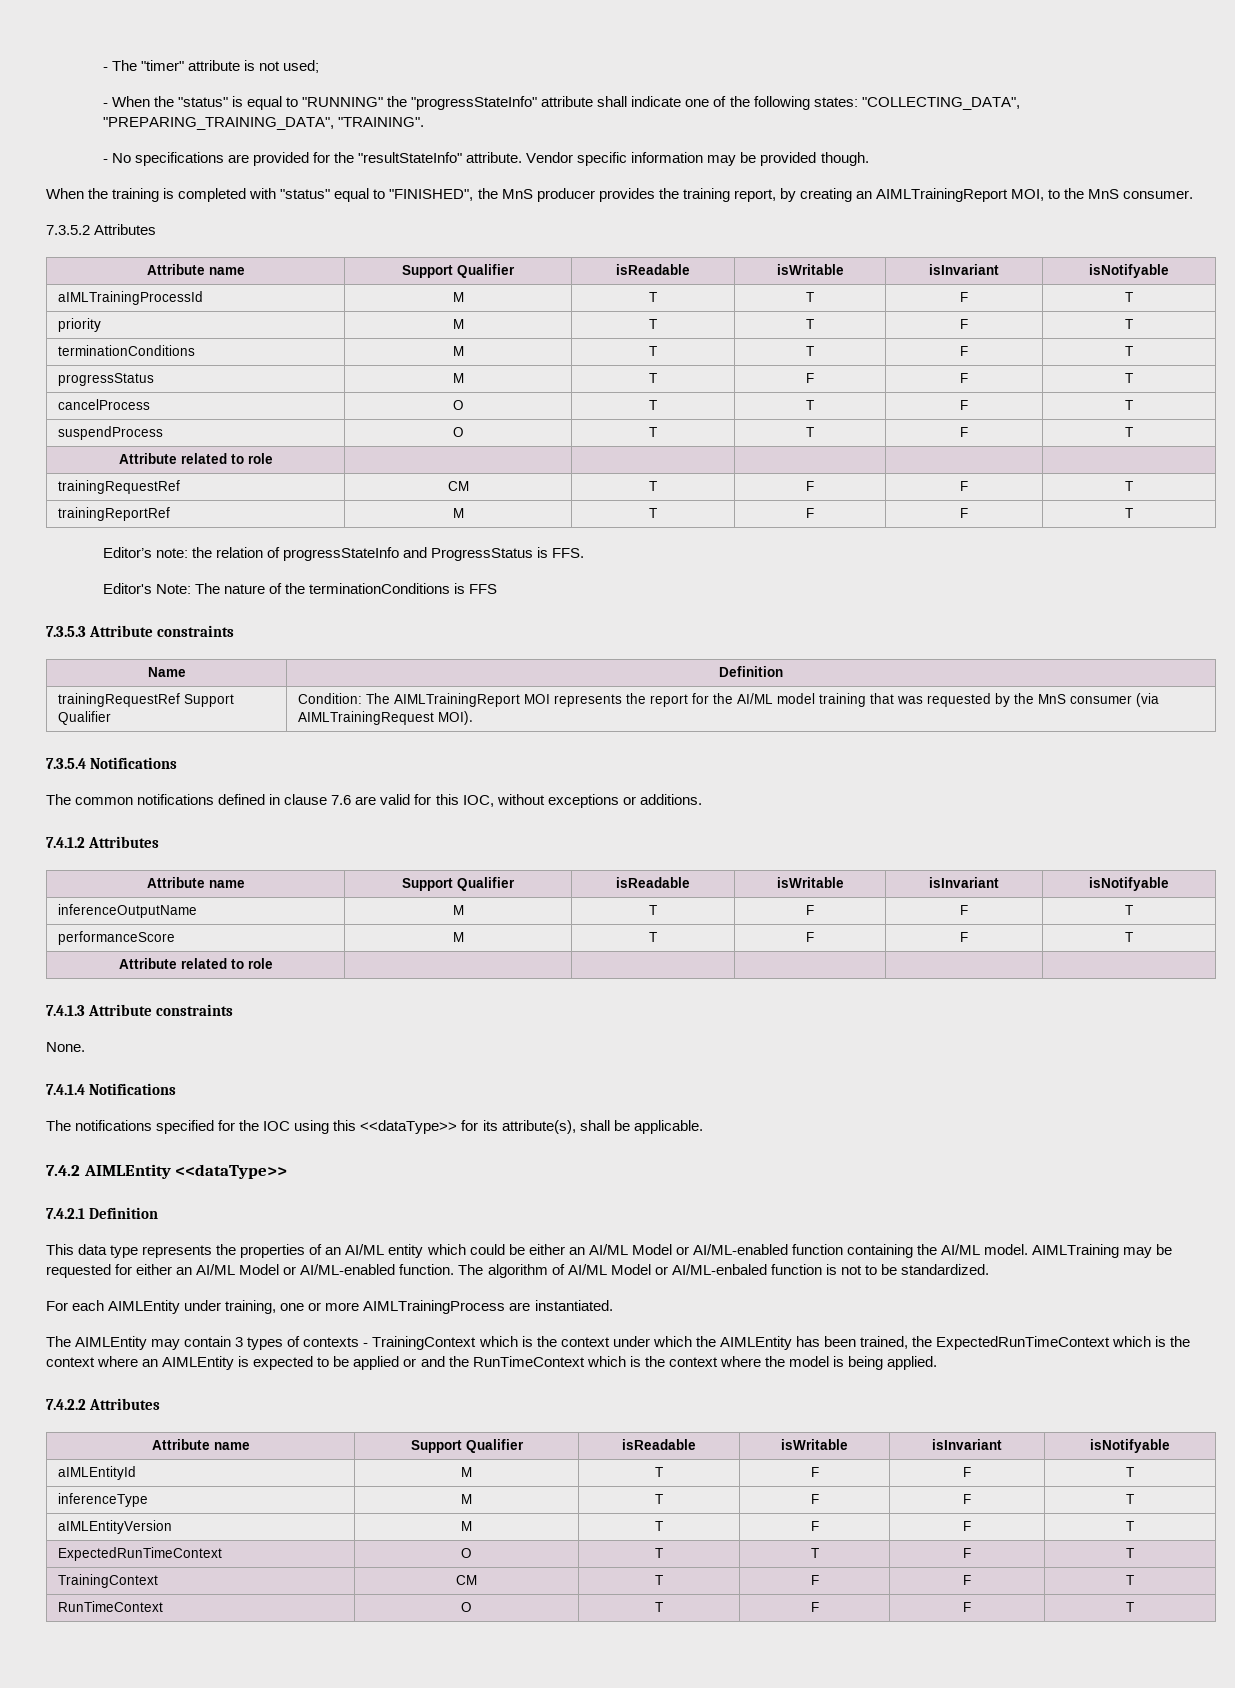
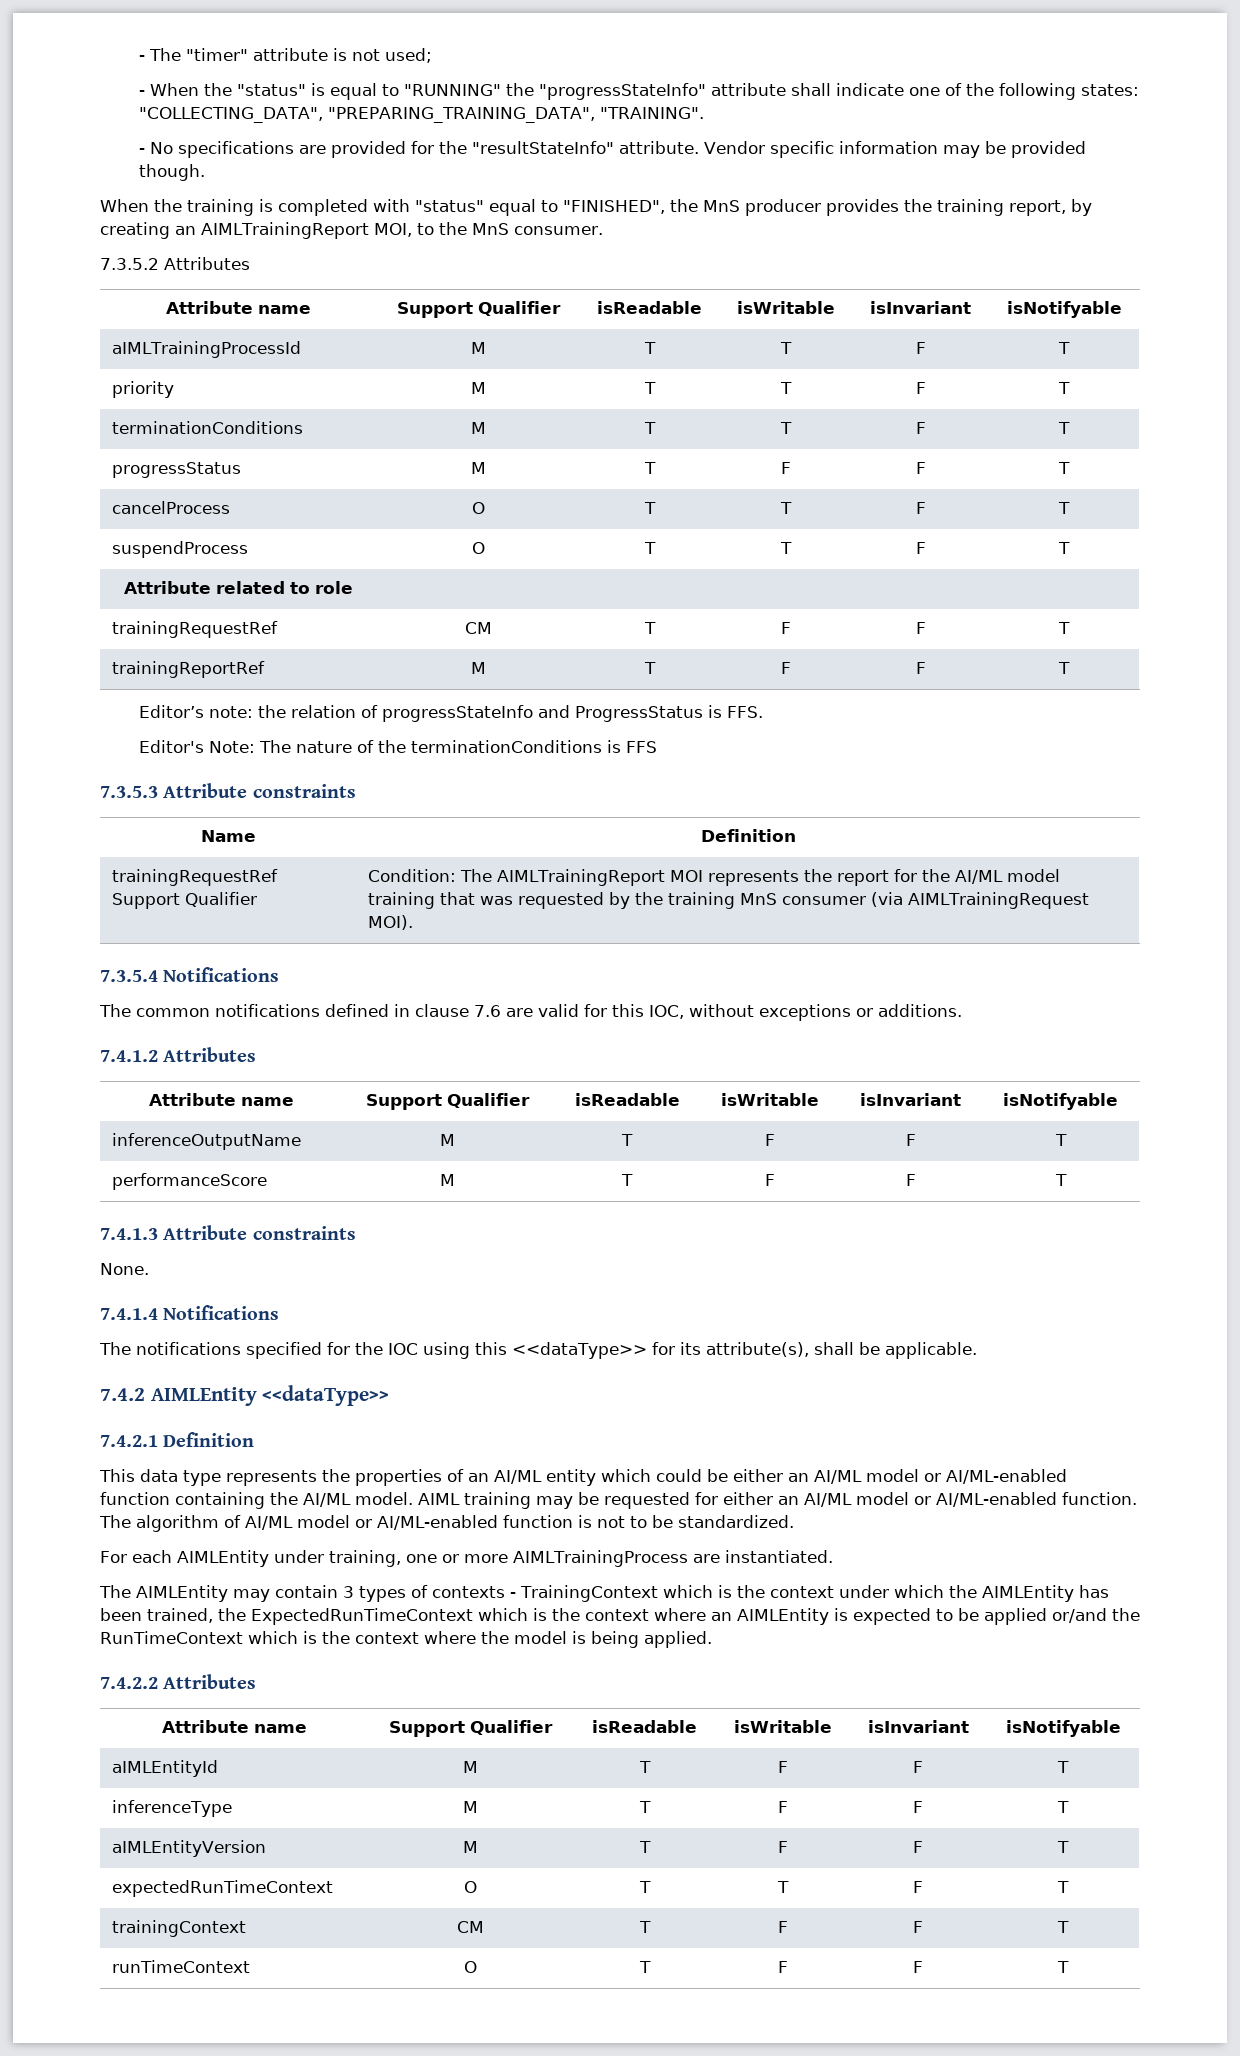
- trainingRequestRef Support Qualifier | Condition: The AIMLTrainingReport MOI represents the report for the AI/ML model training that was requested by the MnS consumer (via AIMLTrainingRequest MOI).
+ trainingRequestRef Support Qualifier | Condition: The AIMLTrainingReport MOI represents the report for the AI/ML model training that was requested by the training MnS consumer (via AIMLTrainingRequest MOI).
  performanceScore | M | T | F | F | T
- Attribute related to role | | | | |
- This data type represents the properties of an AI/ML entity which could be either an AI/ML Model or AI/ML-enabled function containing the AI/ML model.
+ This data type represents the properties of an AI/ML entity which could be either an AI/ML model or AI/ML-enabled function containing the AI/ML model.
- AIMLTraining may be requested for either an AI/ML Model or AI/ML-enabled function.
+ AIML training may be requested for either an AI/ML model or AI/ML-enabled function.
- The algorithm of AI/ML Model or AI/ML-enbaled function is not to be standardized.
+ The algorithm of AI/ML model or AI/ML-enabled function is not to be standardized.
- The AIMLEntity may contain 3 types of contexts - TrainingContext which is the context under which the AIMLEntity has been trained, the ExpectedRunTimeContext which is the context where an AIMLEntity is expected to be applied or and the RunTimeContext which is the context where the model is being applied.
+ The AIMLEntity may contain 3 types of contexts - TrainingContext which is the context under which the AIMLEntity has been trained, the ExpectedRunTimeContext which is the context where an AIMLEntity is expected to be applied or/and the RunTimeContext which is the context where the model is being applied.
- ExpectedRunTimeContext | O | T | T | F | T
- TrainingContext | CM | T | F | F | T
- RunTimeContext | O | T | F | F | T
+ expectedRunTimeContext | O | T | T | F | T
+ trainingContext | CM | T | F | F | T
+ runTimeContext | O | T | F | F | T

